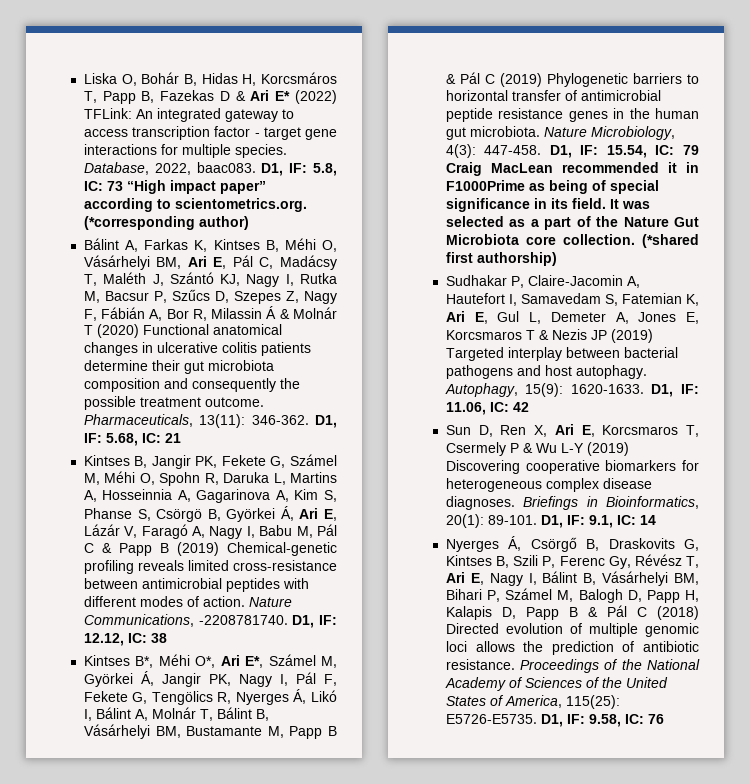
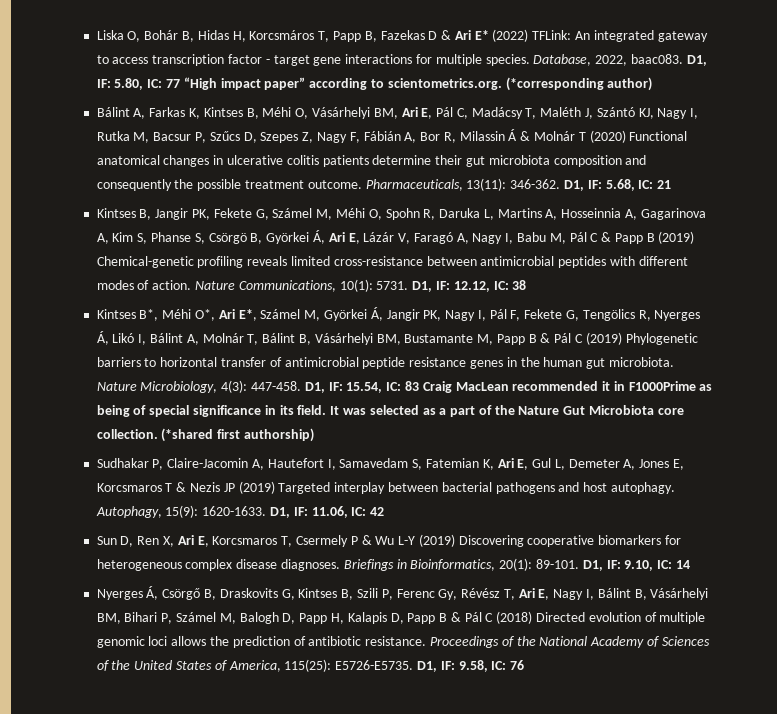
- D1, IF: 5.8, IC: 73 “High impact paper” according to scientometrics.org. (*corresponding author)
+ D1, IF: 5.80, IC: 77 “High impact paper” according to scientometrics.org. (*corresponding author)
- Nature Communications, -2208781740.
+ Nature Communications, 10(1): 5731.
- D1, IF: 15.54, IC: 79 Craig MacLean recommended it in F1000Prime as being of special significance in its field.
+ D1, IF: 15.54, IC: 83 Craig MacLean recommended it in F1000Prime as being of special significance in its field.
- D1, IF: 9.1, IC: 14
+ D1, IF: 9.10, IC: 14

